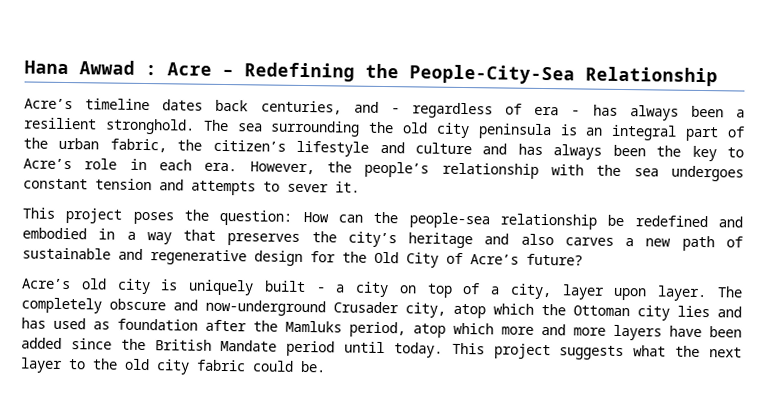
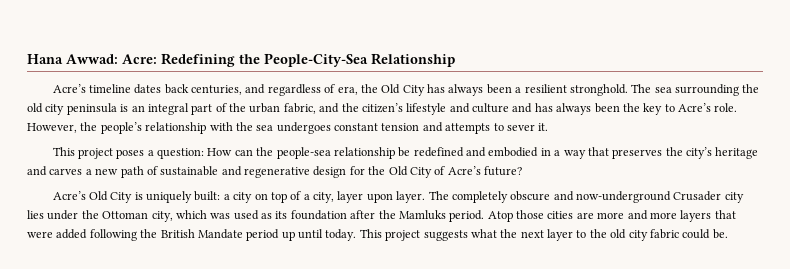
- Hana Awwad : Acre – Redefining the People-City-Sea Relationship
+ Hana Awwad: Acre: Redefining the People-City-Sea Relationship
- Acre’s timeline dates back centuries, and - regardless of era - has always been a resilient stronghold.
+ Acre’s timeline dates back centuries, and regardless of era, the Old City has always been a resilient stronghold.
- The sea surrounding the old city peninsula is an integral part of the urban fabric, the citizen’s lifestyle and culture and has always been the key to Acre’s role in each era.
+ The sea surrounding the old city peninsula is an integral part of the urban fabric, and the citizen’s lifestyle and culture and has always been the key to Acre’s role.
- This project poses the question: How can the people-sea relationship be redefined and embodied in a way that preserves the city’s heritage and also carves a new path of sustainable and regenerative design for the Old City of Acre’s future?
+ This project poses a question: How can the people-sea relationship be redefined and embodied in a way that preserves the city’s heritage and carves a new path of sustainable and regenerative design for the Old City of Acre’s future?
- Acre’s old city is uniquely built - a city on top of a city, layer upon layer.
+ Acre’s Old City is uniquely built: a city on top of a city, layer upon layer.
- The completely obscure and now-underground Crusader city, atop which the Ottoman city lies and has used as foundation after the Mamluks period, atop which more and more layers have been added since the British Mandate period until today.
+ The completely obscure and now-underground Crusader city lies under the Ottoman city, which was used as its foundation after the Mamluks period. Atop those cities are more and more layers that were added following the British Mandate period up until today.

